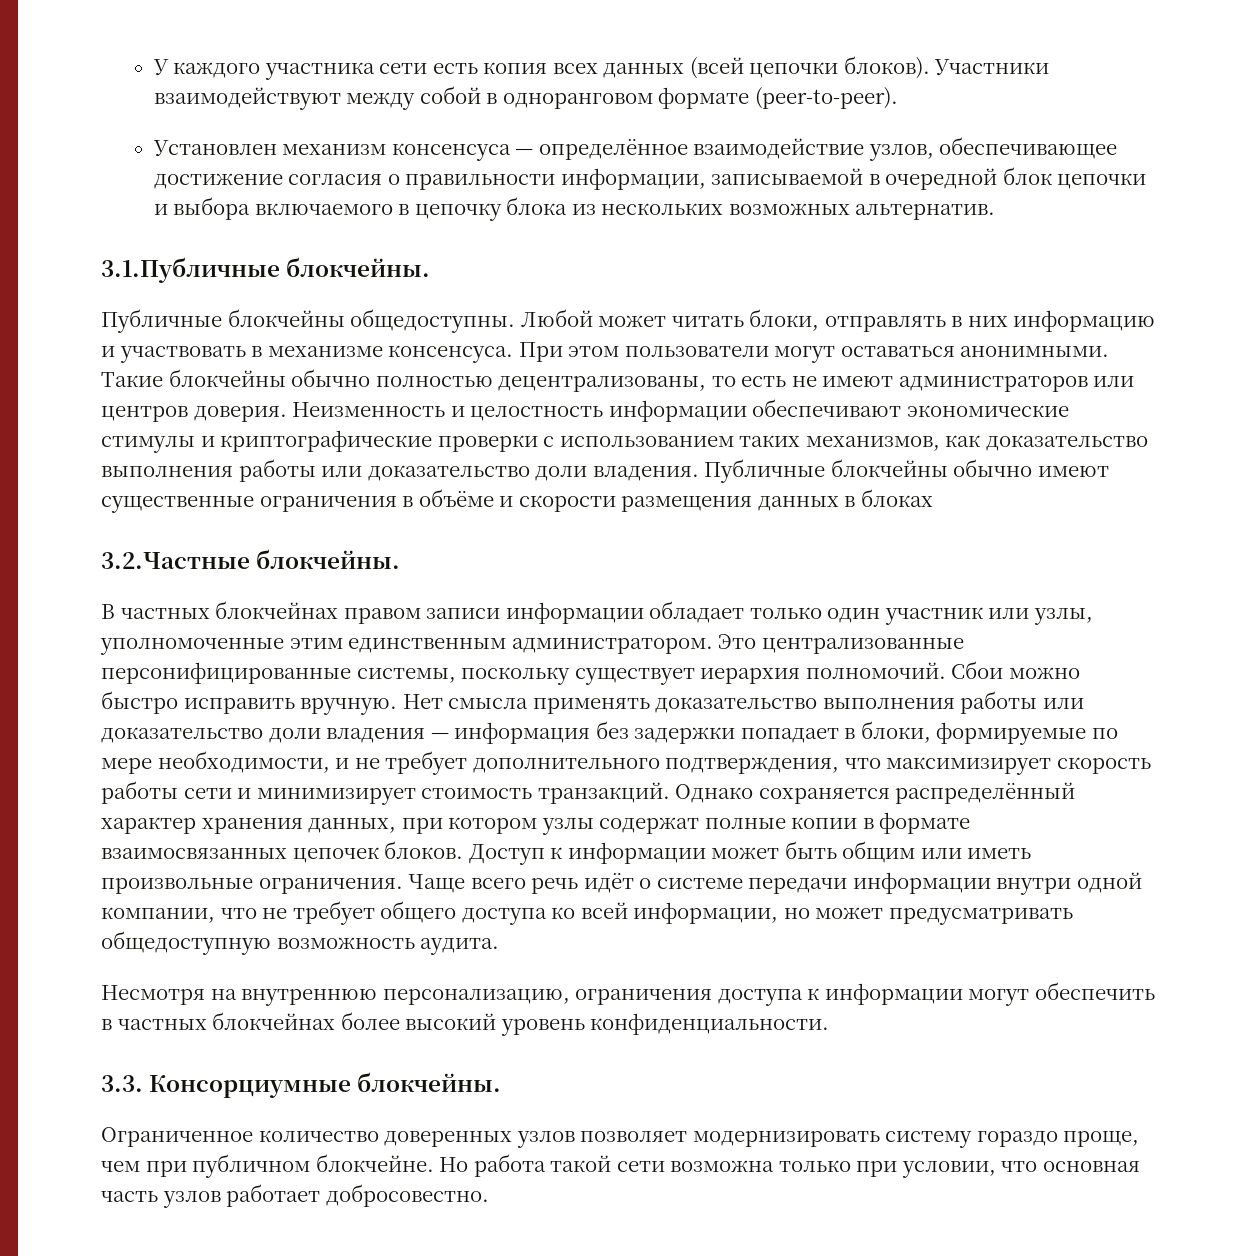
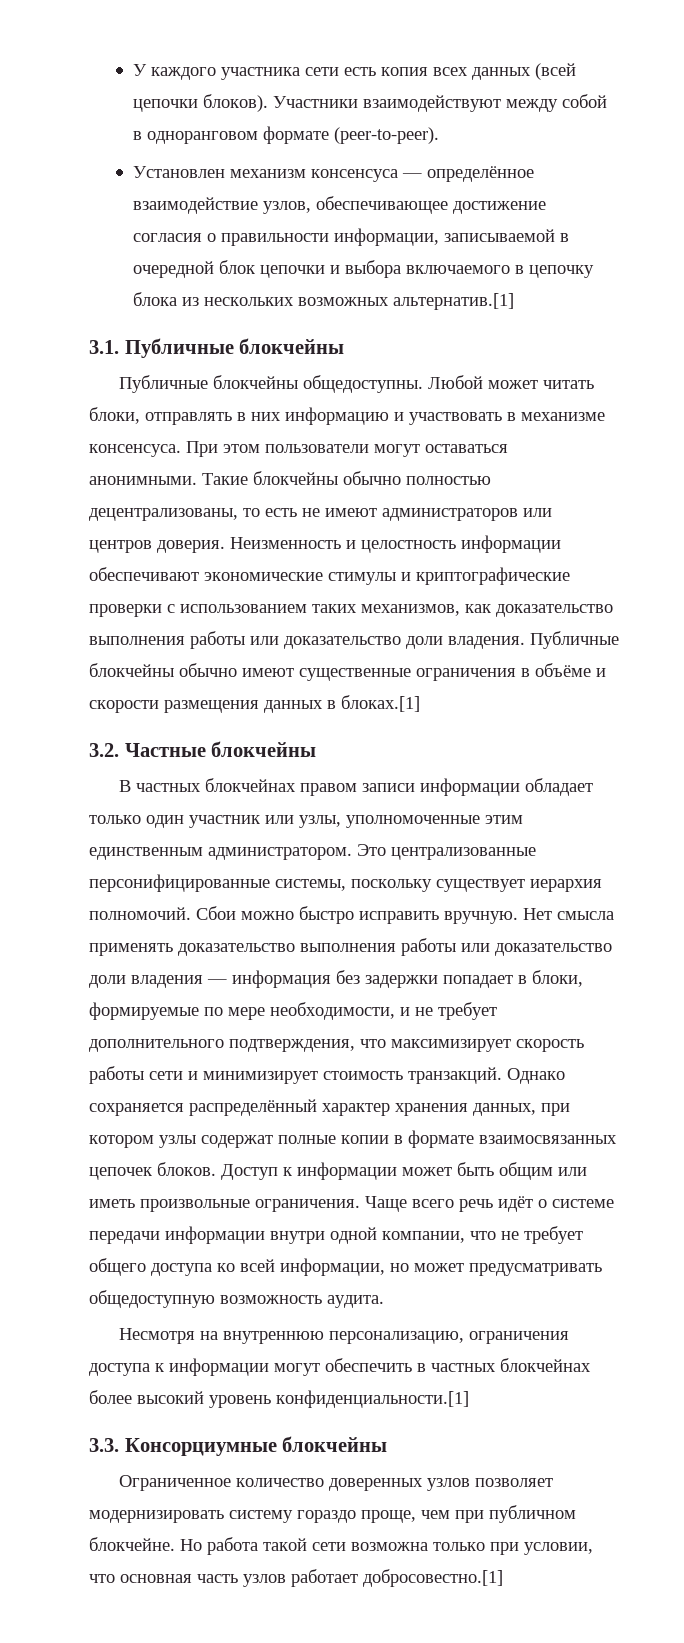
- Установлен механизм консенсуса — определённое взаимодействие узлов, обеспечивающее достижение согласия о правильности информации, записываемой в очередной блок цепочки и выбора включаемого в цепочку блока из нескольких возможных альтернатив.
- 3.1.Публичные блокчейны.
+ Установлен механизм консенсуса — определённое взаимодействие узлов, обеспечивающее достижение согласия о правильности информации, записываемой в очередной блок цепочки и выбора включаемого в цепочку блока из нескольких возможных альтернатив.[1]
+ 3.1. Публичные блокчейны
- Публичные блокчейны обычно имеют существенные ограничения в объёме и скорости размещения данных в блоках
- 3.2.Частные блокчейны.
+ Публичные блокчейны обычно имеют существенные ограничения в объёме и скорости размещения данных в блоках.[1]
+ 3.2. Частные блокчейны
- Несмотря на внутреннюю персонализацию, ограничения доступа к информации могут обеспечить в частных блокчейнах более высокий уровень конфиденциальности.
+ Несмотря на внутреннюю персонализацию, ограничения доступа к информации могут обеспечить в частных блокчейнах более высокий уровень конфиденциальности.[1]
- 3.3. Консорциумные блокчейны.
+ 3.3. Консорциумные блокчейны
- Но работа такой сети возможна только при условии, что основная часть узлов работает добросовестно.
+ Но работа такой сети возможна только при условии, что основная часть узлов работает добросовестно.[1]

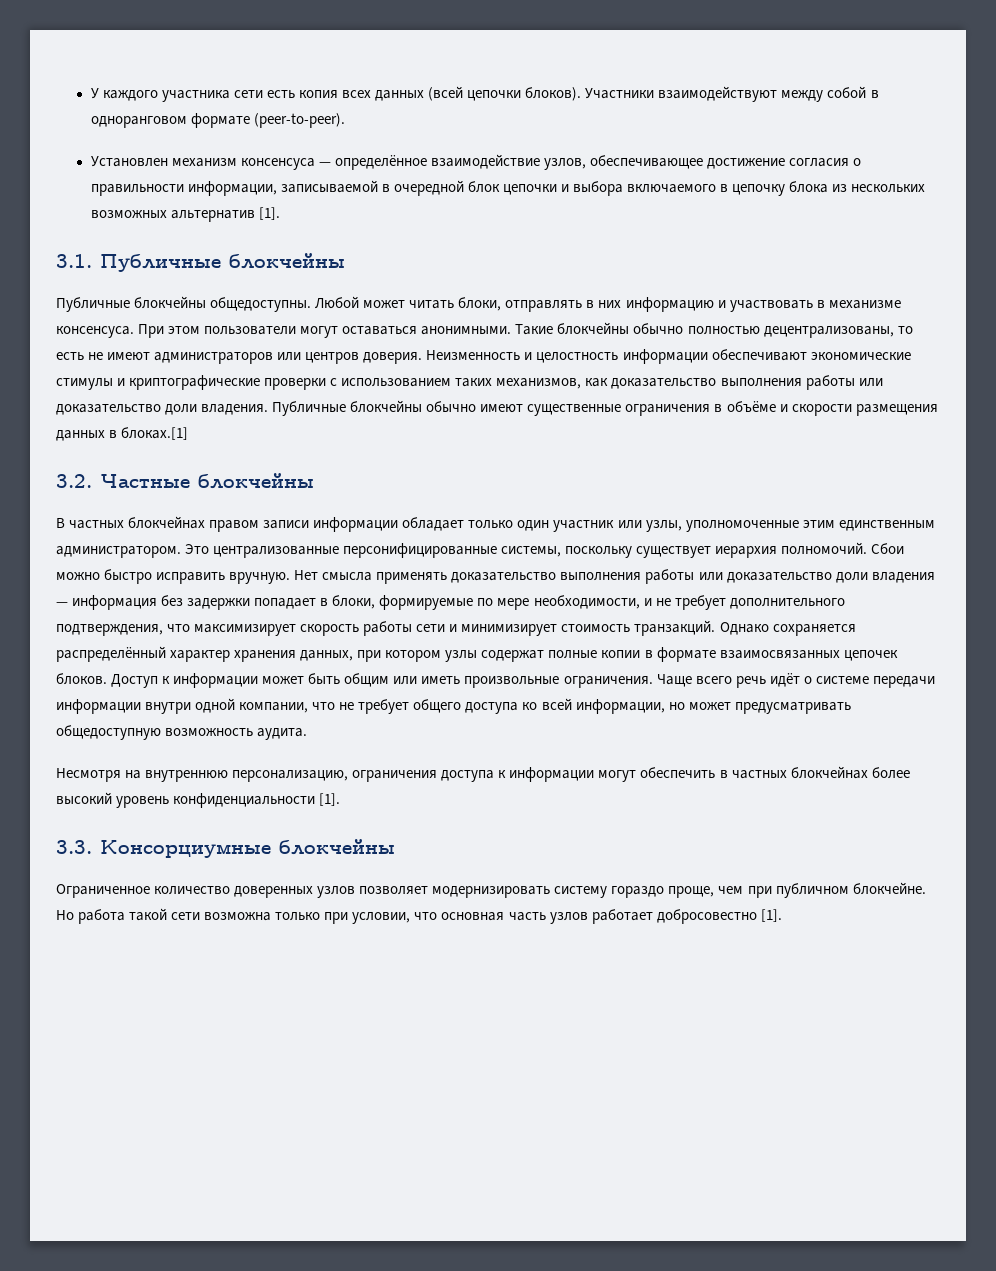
- Установлен механизм консенсуса — определённое взаимодействие узлов, обеспечивающее достижение согласия о правильности информации, записываемой в очередной блок цепочки и выбора включаемого в цепочку блока из нескольких возможных альтернатив.[1]
+ Установлен механизм консенсуса — определённое взаимодействие узлов, обеспечивающее достижение согласия о правильности информации, записываемой в очередной блок цепочки и выбора включаемого в цепочку блока из нескольких возможных альтернатив [1].
- Несмотря на внутреннюю персонализацию, ограничения доступа к информации могут обеспечить в частных блокчейнах более высокий уровень конфиденциальности.[1]
+ Несмотря на внутреннюю персонализацию, ограничения доступа к информации могут обеспечить в частных блокчейнах более высокий уровень конфиденциальности [1].
- Но работа такой сети возможна только при условии, что основная часть узлов работает добросовестно.[1]
+ Но работа такой сети возможна только при условии, что основная часть узлов работает добросовестно [1].

